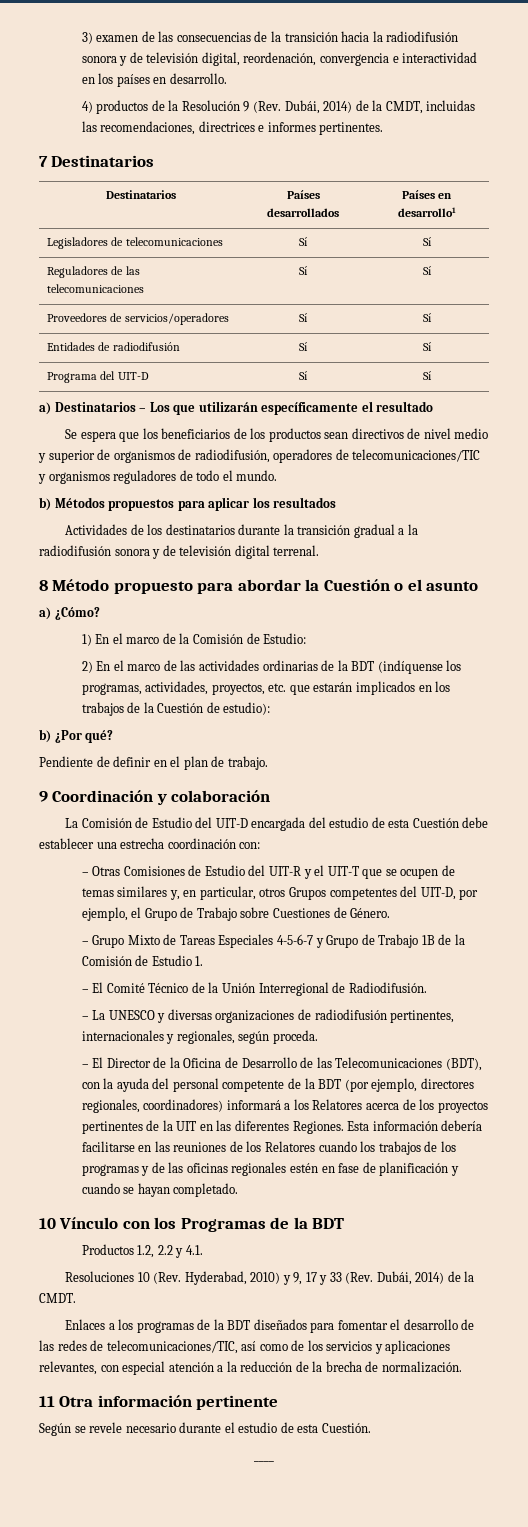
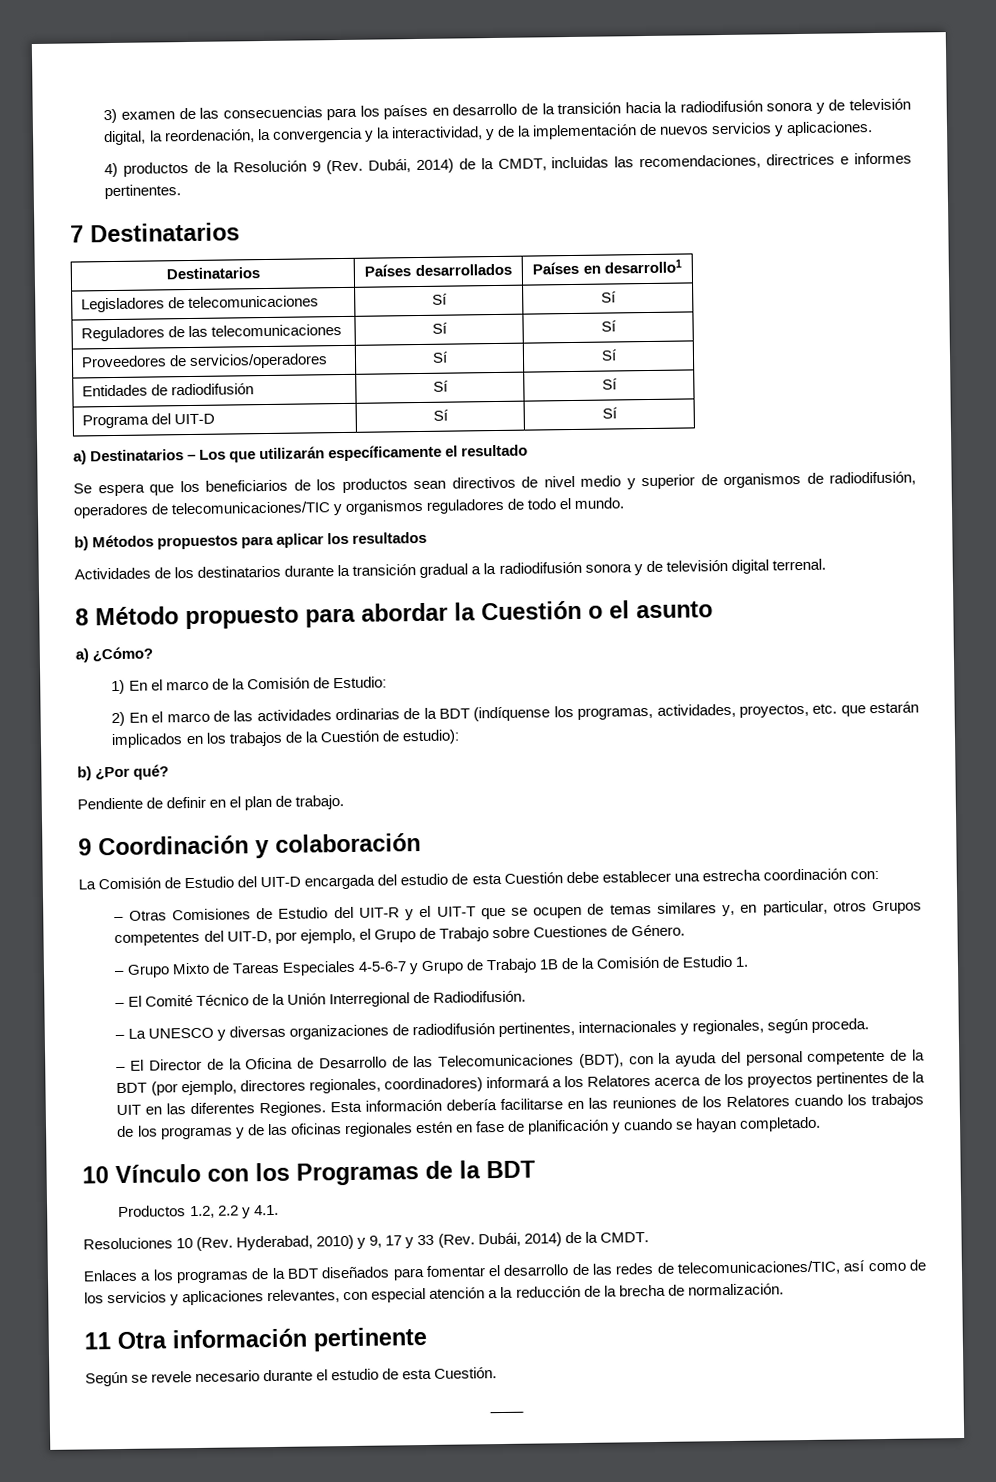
- 3) examen de las consecuencias de la transición hacia la radiodifusión sonora y de televisión digital, reordenación, convergencia e interactividad en los países en desarrollo.
+ 3) examen de las consecuencias para los países en desarrollo de la transición hacia la radiodifusión sonora y de televisión digital, la reordenación, la convergencia y la interactividad, y de la implementación de nuevos servicios y aplicaciones.

